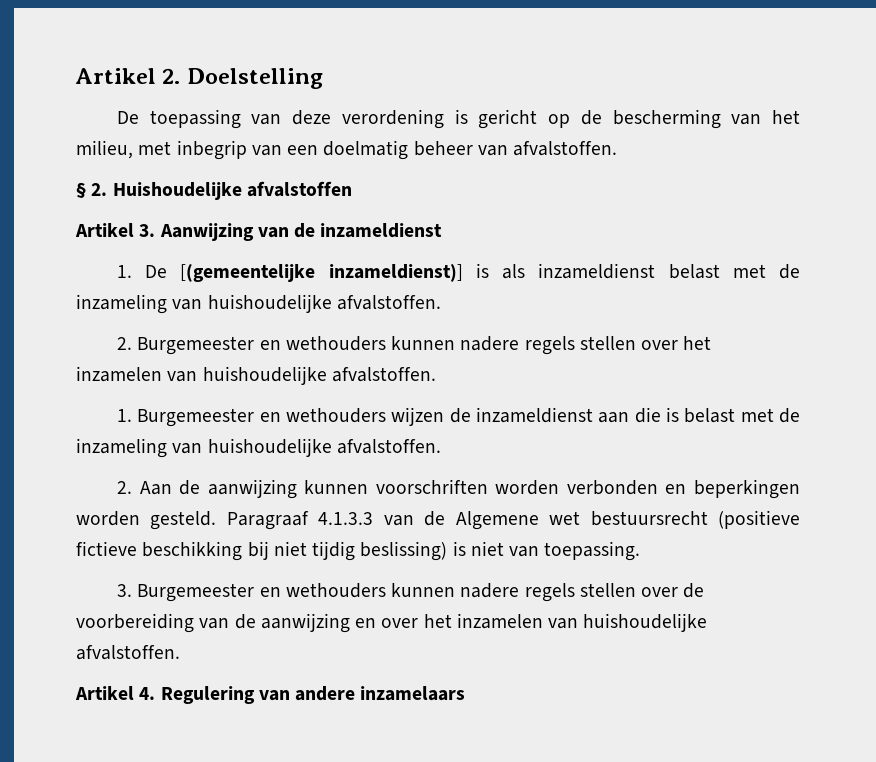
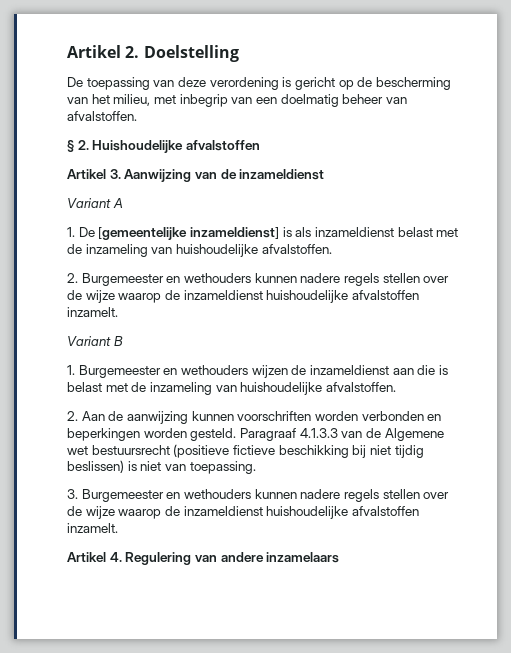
+ Variant A
- 1. De [(gemeentelijke inzameldienst)] is als inzameldienst belast met de inzameling van huishoudelijke afvalstoffen.
+ 1. De [gemeentelijke inzameldienst] is als inzameldienst belast met de inzameling van huishoudelijke afvalstoffen.
- 2. Burgemeester en wethouders kunnen nadere regels stellen over het inzamelen van huishoudelijke afvalstoffen.
+ 2. Burgemeester en wethouders kunnen nadere regels stellen over de wijze waarop de inzameldienst huishoudelijke afvalstoffen inzamelt.
+ Variant B
- Paragraaf 4.1.3.3 van de Algemene wet bestuursrecht (positieve fictieve beschikking bij niet tijdig beslissing) is niet van toepassing.
+ Paragraaf 4.1.3.3 van de Algemene wet bestuursrecht (positieve fictieve beschikking bij niet tijdig beslissen) is niet van toepassing.
- 3. Burgemeester en wethouders kunnen nadere regels stellen over de voorbereiding van de aanwijzing en over het inzamelen van huishoudelijke afvalstoffen.
+ 3. Burgemeester en wethouders kunnen nadere regels stellen over de wijze waarop de inzameldienst huishoudelijke afvalstoffen inzamelt.

